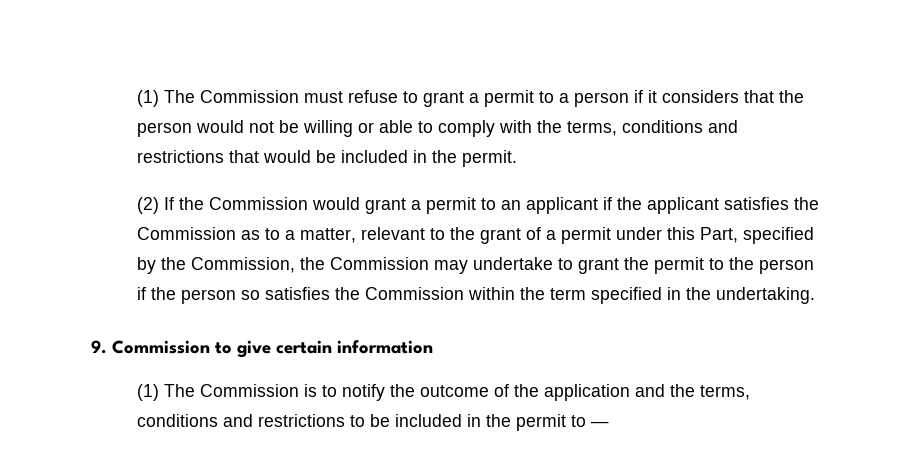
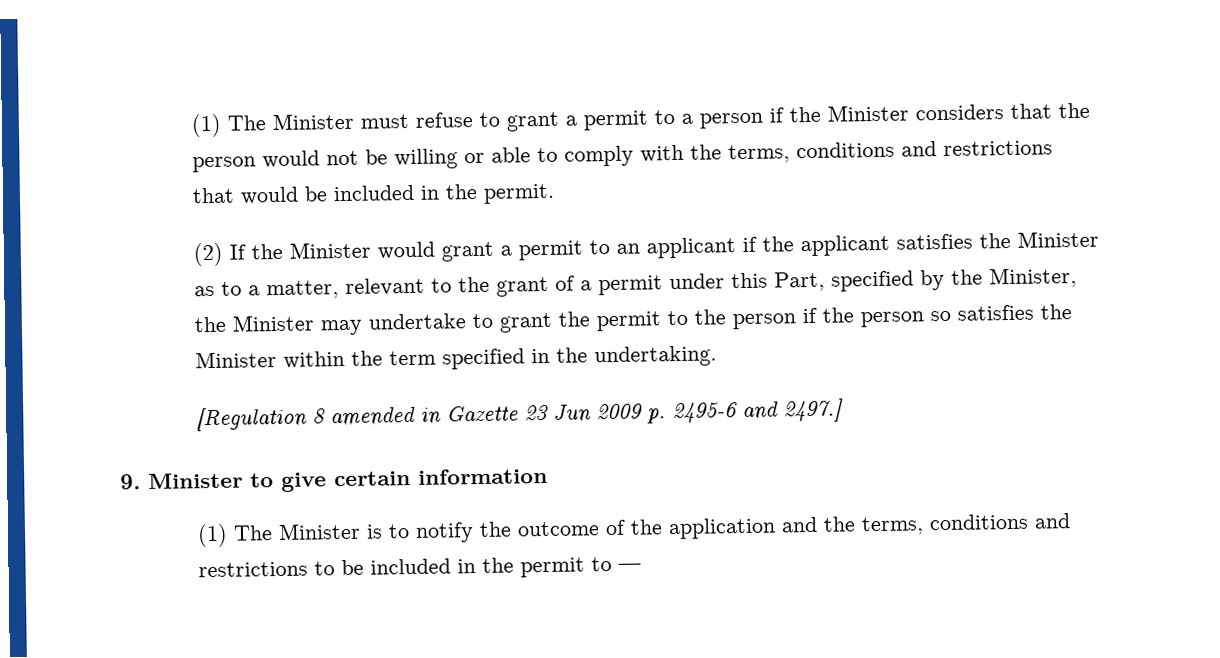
- (1) The Commission must refuse to grant a permit to a person if it considers that the person would not be willing or able to comply with the terms, conditions and restrictions that would be included in the permit.
+ (1) The Minister must refuse to grant a permit to a person if the Minister considers that the person would not be willing or able to comply with the terms, conditions and restrictions that would be included in the permit.
- (2) If the Commission would grant a permit to an applicant if the applicant satisfies the Commission as to a matter, relevant to the grant of a permit under this Part, specified by the Commission, the Commission may undertake to grant the permit to the person if the person so satisfies the Commission within the term specified in the undertaking.
+ (2) If the Minister would grant a permit to an applicant if the applicant satisfies the Minister as to a matter, relevant to the grant of a permit under this Part, specified by the Minister, the Minister may undertake to grant the permit to the person if the person so satisfies the Minister within the term specified in the undertaking.
+ [Regulation 8 amended in Gazette 23 Jun 2009 p. 2495-6 and 2497.]
- 9. Commission to give certain information
+ 9. Minister to give certain information
- (1) The Commission is to notify the outcome of the application and the terms, conditions and restrictions to be included in the permit to —
+ (1) The Minister is to notify the outcome of the application and the terms, conditions and restrictions to be included in the permit to —

